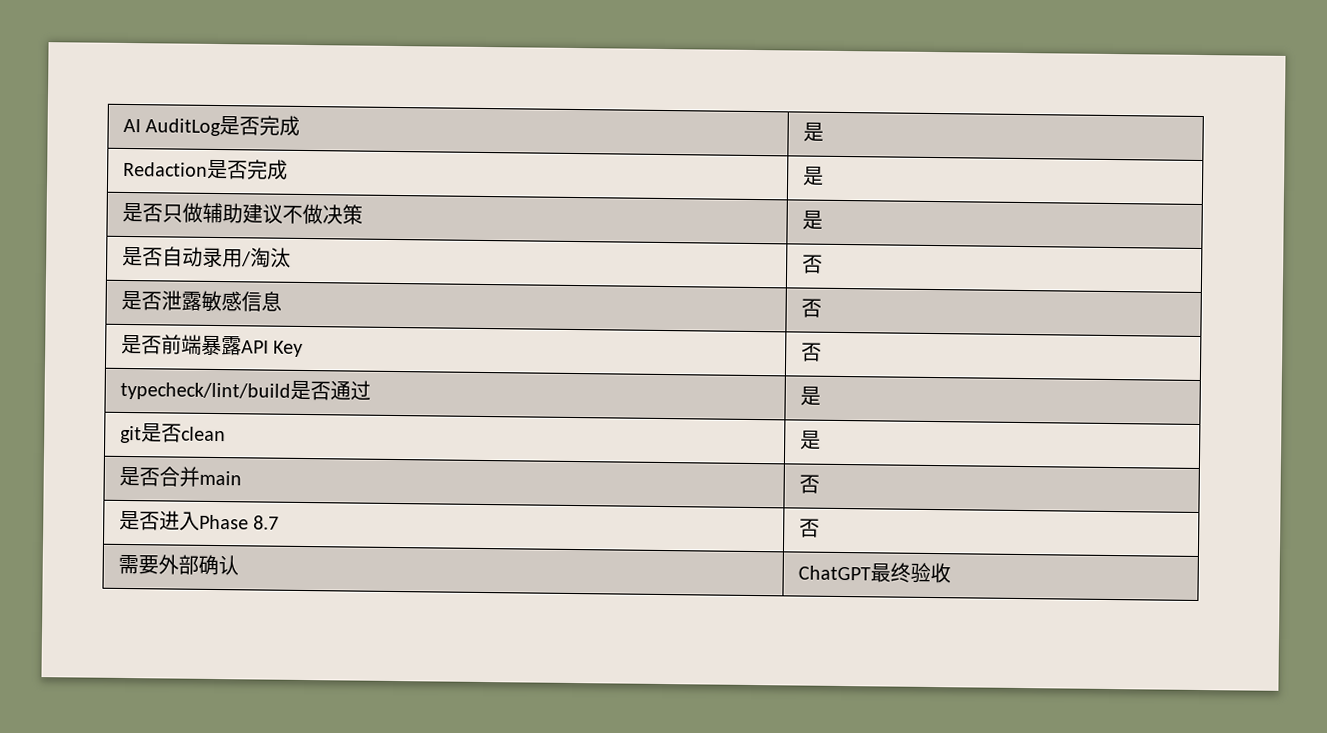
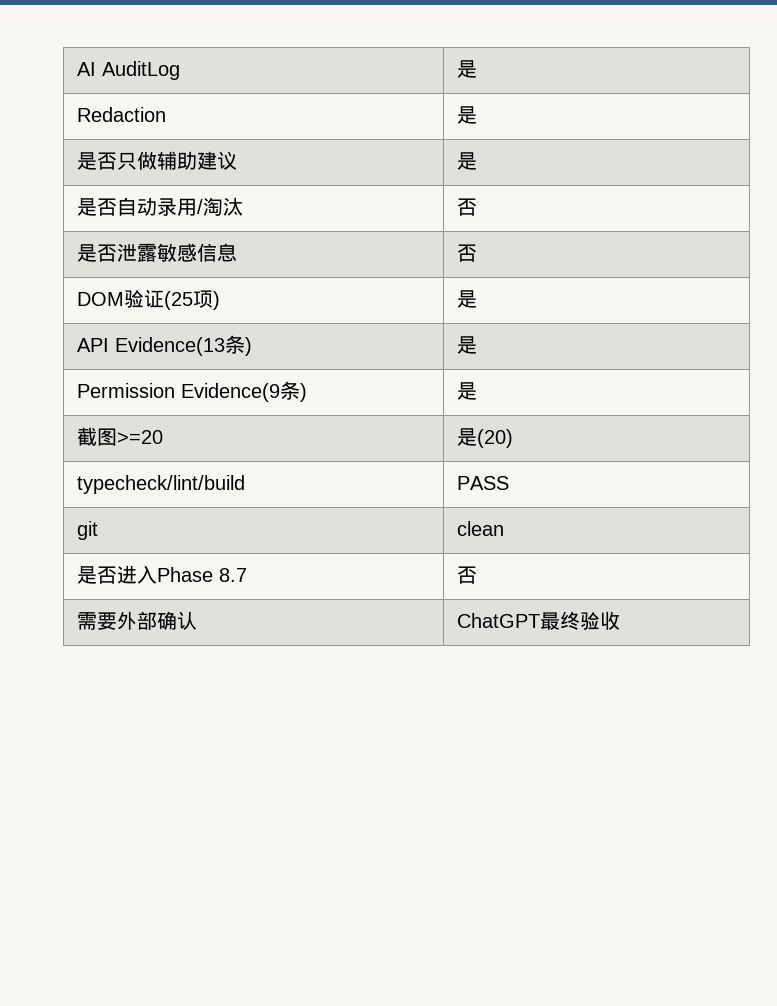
- AI AuditLog是否完成 | 是
+ AI AuditLog | 是
- Redaction是否完成 | 是
+ Redaction | 是
- 是否只做辅助建议不做决策 | 是
+ 是否只做辅助建议 | 是
- 是否前端暴露API Key | 否
- typecheck/lint/build是否通过 | 是
- git是否clean | 是
- 是否合并main | 否
+ DOM验证(25项) | 是
+ API Evidence(13条) | 是
+ Permission Evidence(9条) | 是
+ 截图>=20 | 是(20)
+ typecheck/lint/build | PASS
+ git | clean

